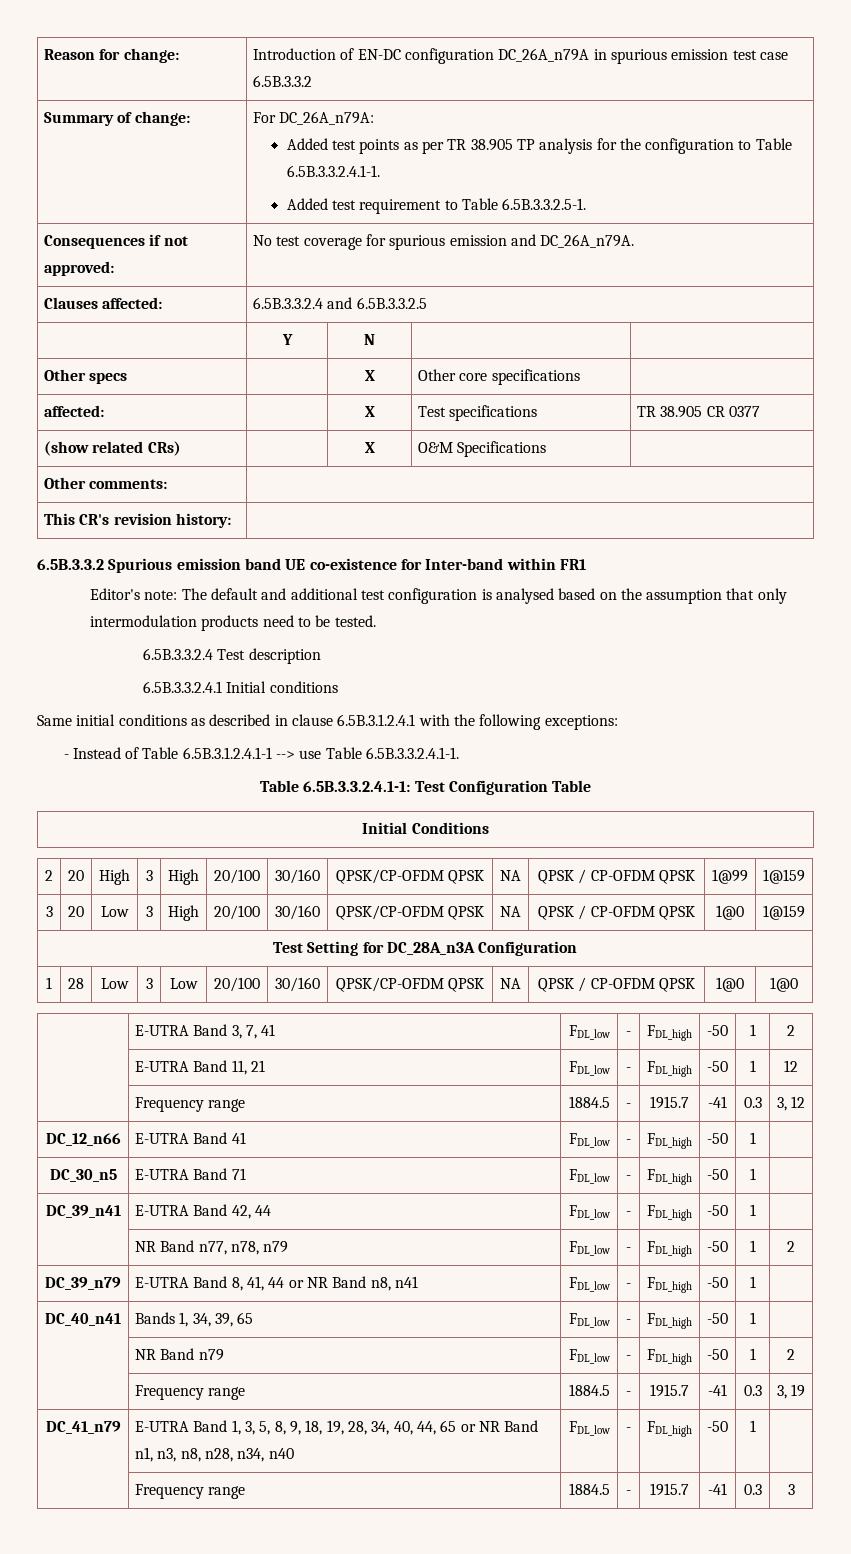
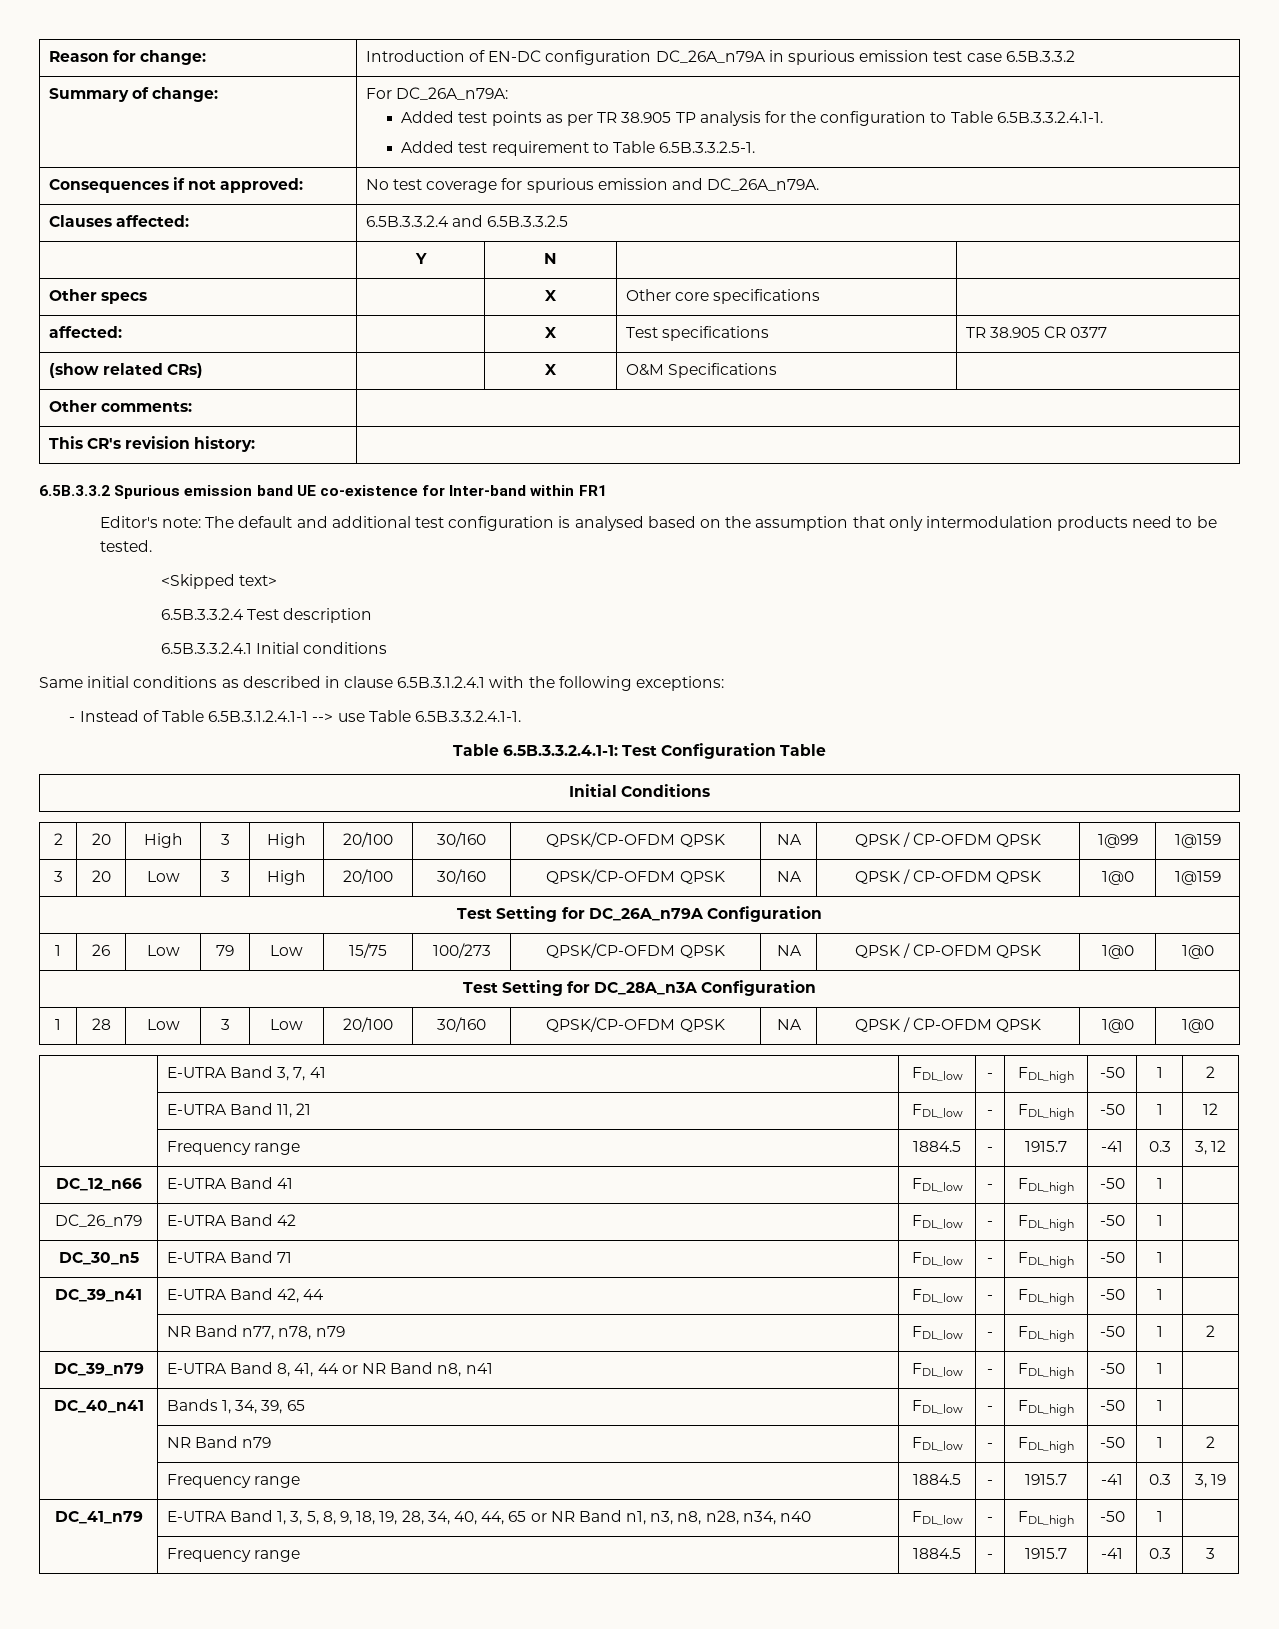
+ <Skipped text>
+ Test Setting for DC_26A_n79A Configuration
+ 1 | 26 | Low | 79 | Low | 15/75 | 100/273 | QPSK/CP-OFDM QPSK | NA | QPSK / CP-OFDM QPSK | 1@0 | 1@0
+ DC_26_n79 | E-UTRA Band 42 | FDL_low | - | FDL_high | -50 | 1 |

